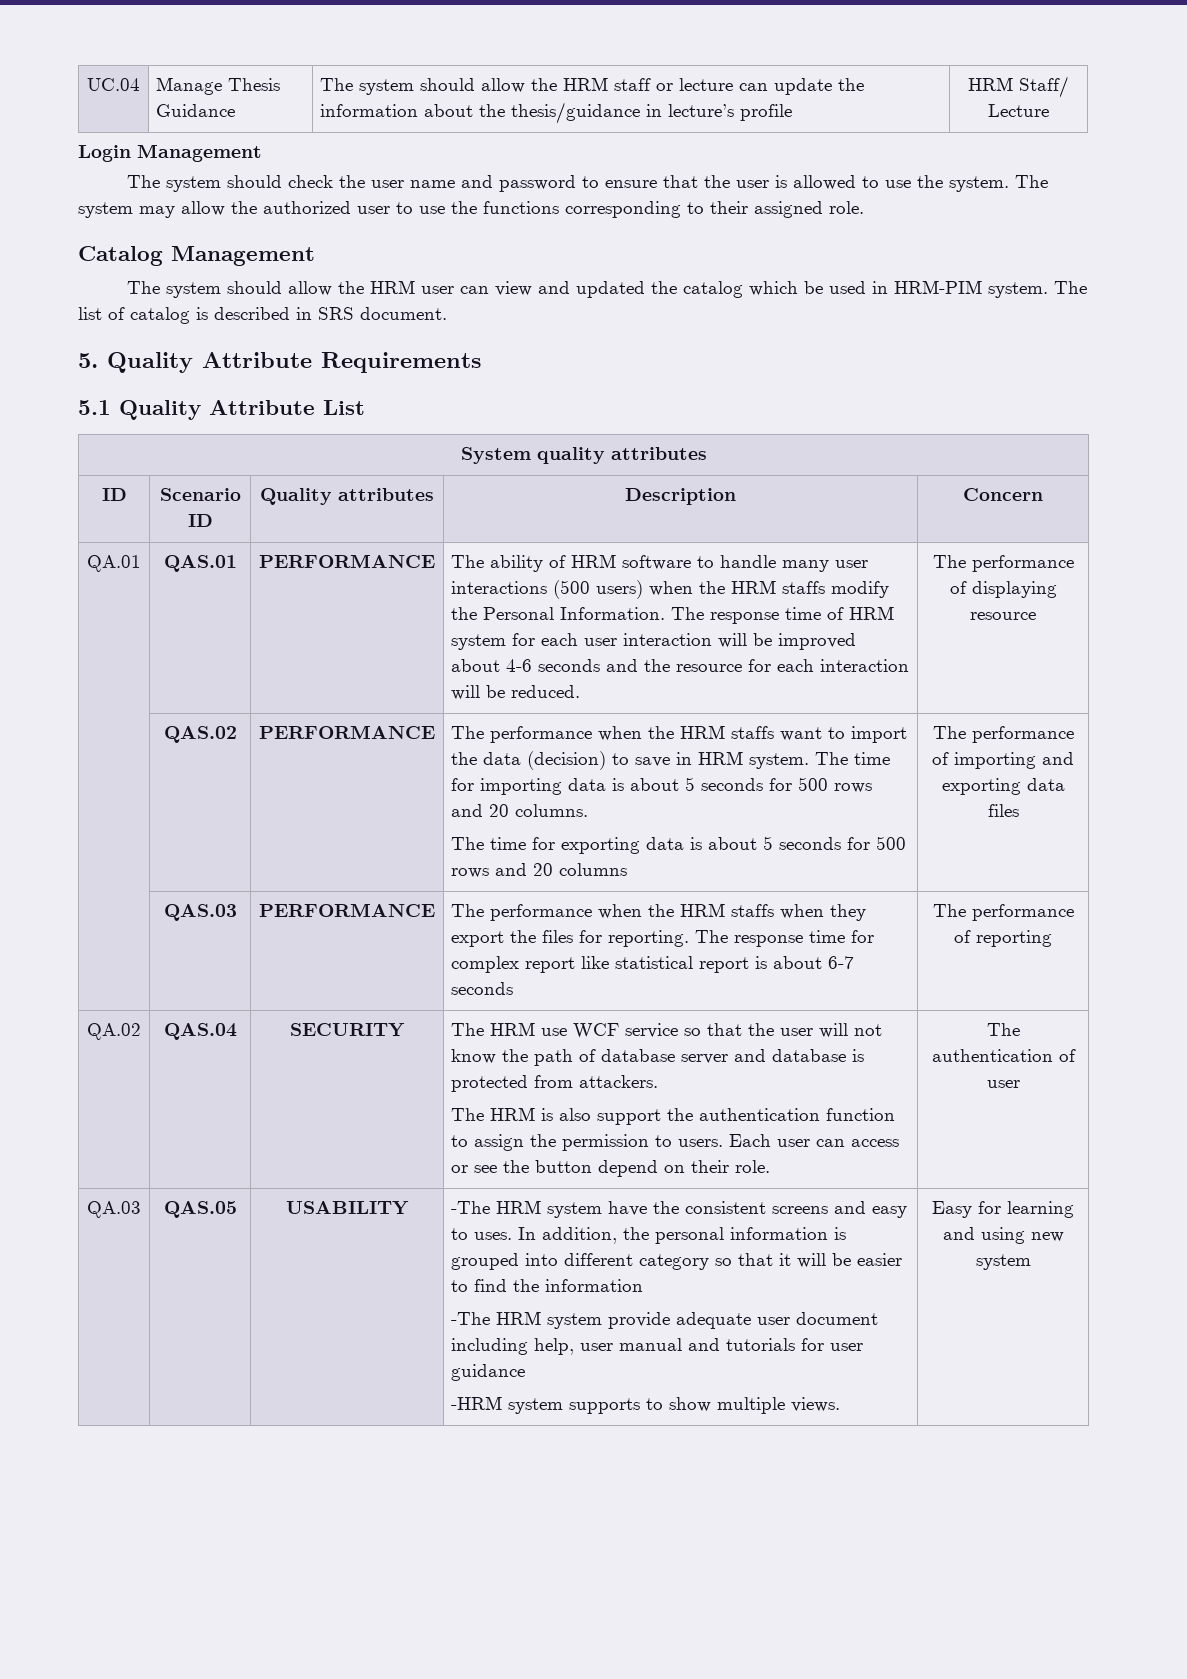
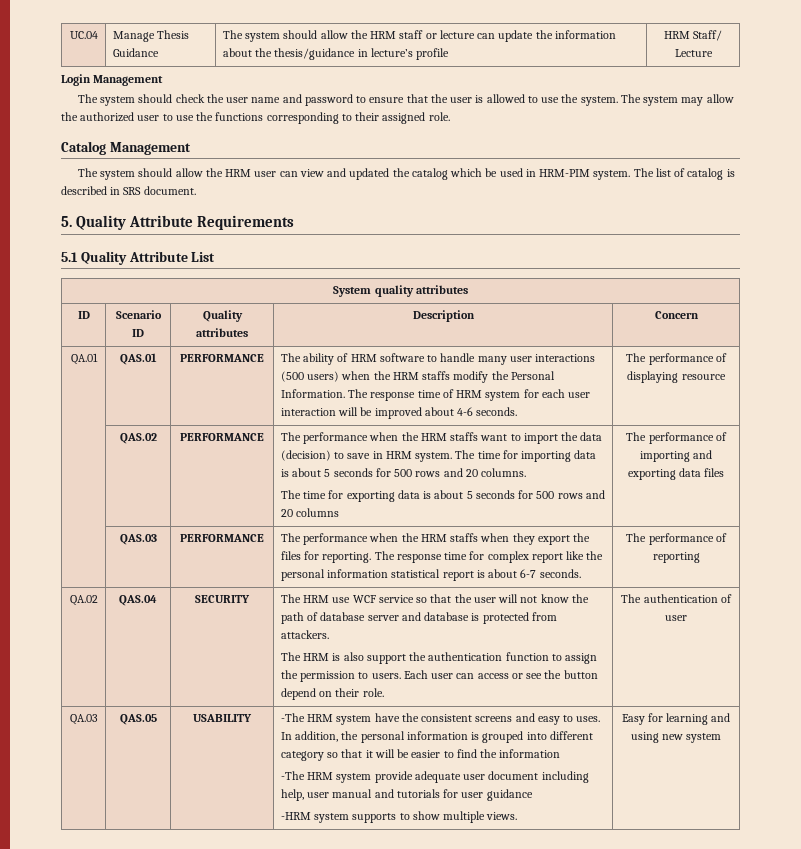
- The response time of HRM system for each user interaction will be improved about 4-6 seconds and the resource for each interaction will be reduced.
+ The response time of HRM system for each user interaction will be improved about 4-6 seconds.
- | QAS.03 | PERFORMANCE | The performance when the HRM staffs when they export the files for reporting. The response time for complex report like statistical report is about 6-7 seconds | The performance of reporting
+ | QAS.03 | PERFORMANCE | The performance when the HRM staffs when they export the files for reporting. The response time for complex report like the personal information statistical report is about 6-7 seconds. | The performance of reporting

